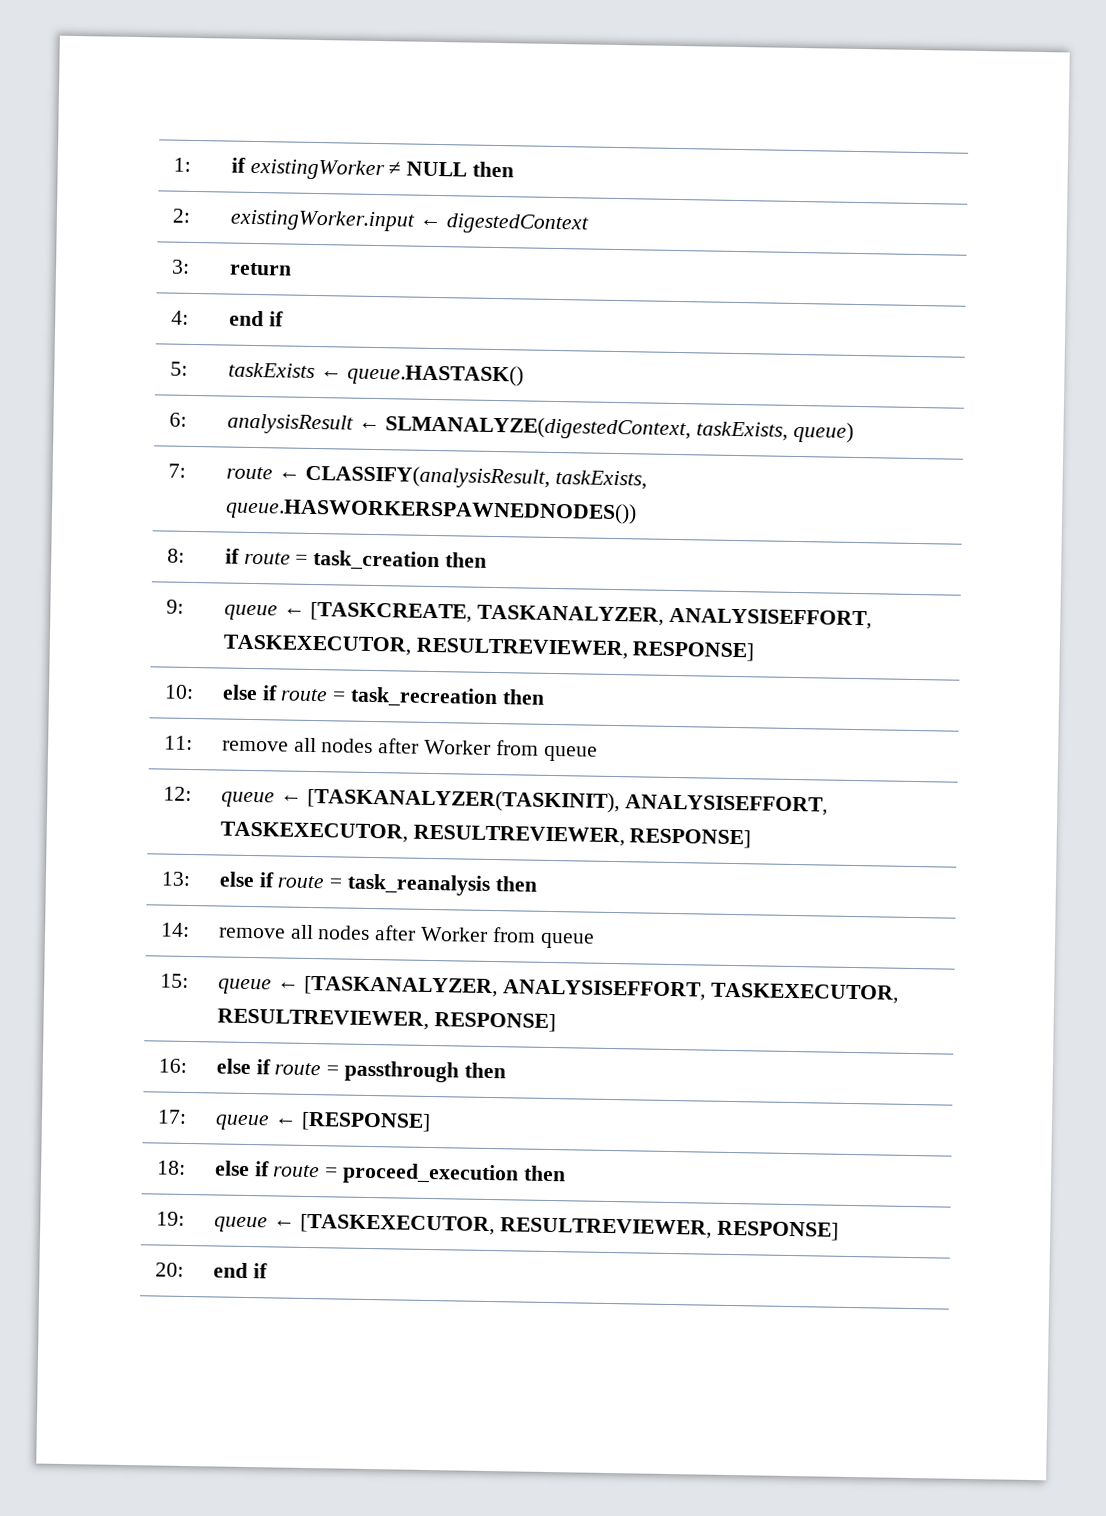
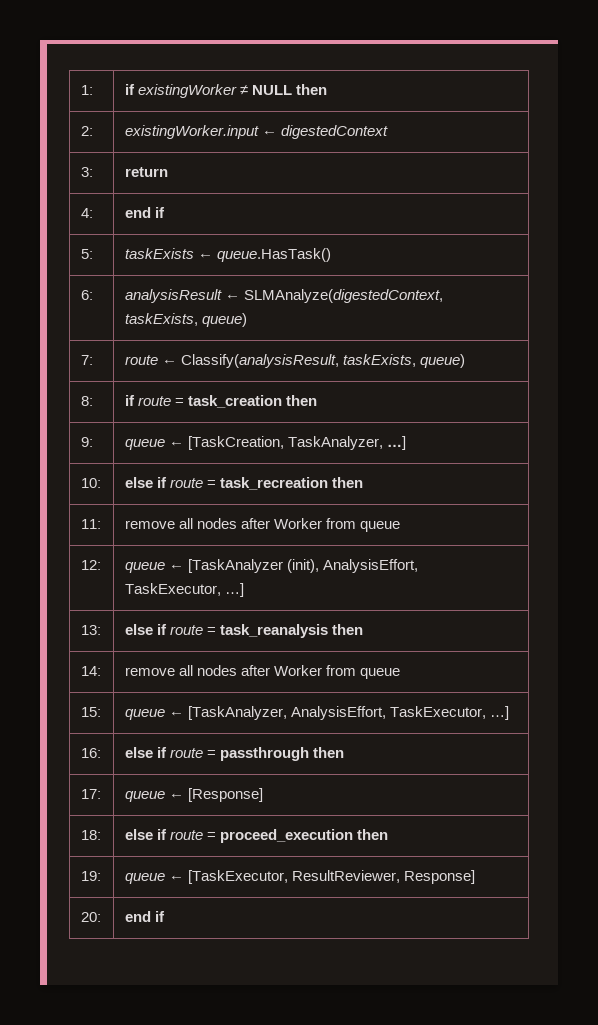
- 5: | taskExists ← queue.HASTASK()
+ 5: | taskExists ← queue.HasTask()
- 6: | analysisResult ← SLMANALYZE(digestedContext, taskExists, queue)
+ 6: | analysisResult ← SLMAnalyze(digestedContext, taskExists, queue)
- 7: | route ← CLASSIFY(analysisResult, taskExists, queue.HASWORKERSPAWNEDNODES())
+ 7: | route ← Classify(analysisResult, taskExists, queue)
- 9: | queue ← [TASKCREATE, TASKANALYZER, ANALYSISEFFORT, TASKEXECUTOR, RESULTREVIEWER, RESPONSE]
+ 9: | queue ← [TaskCreation, TaskAnalyzer, …]
- 12: | queue ← [TASKANALYZER(TASKINIT), ANALYSISEFFORT, TASKEXECUTOR, RESULTREVIEWER, RESPONSE]
+ 12: | queue ← [TaskAnalyzer (init), AnalysisEffort, TaskExecutor, …]
- 15: | queue ← [TASKANALYZER, ANALYSISEFFORT, TASKEXECUTOR, RESULTREVIEWER, RESPONSE]
+ 15: | queue ← [TaskAnalyzer, AnalysisEffort, TaskExecutor, …]
- 17: | queue ← [RESPONSE]
+ 17: | queue ← [Response]
- 19: | queue ← [TASKEXECUTOR, RESULTREVIEWER, RESPONSE]
+ 19: | queue ← [TaskExecutor, ResultReviewer, Response]

